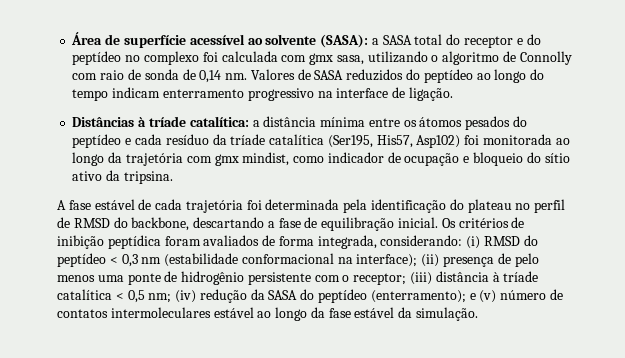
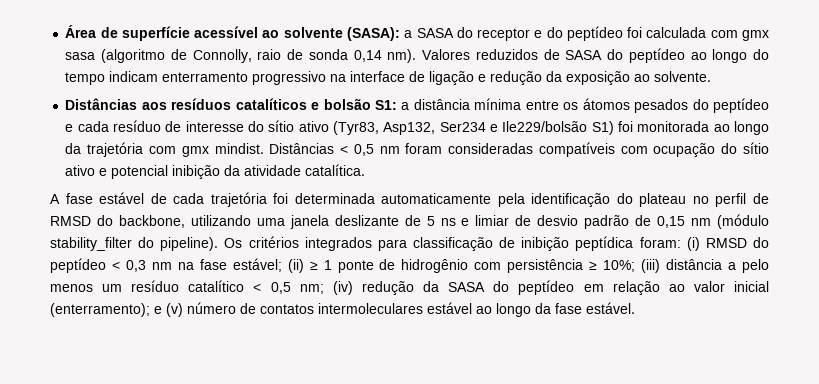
- Área de superfície acessível ao solvente (SASA): a SASA total do receptor e do peptídeo no complexo foi calculada com gmx sasa, utilizando o algoritmo de Connolly com raio de sonda de 0,14 nm. Valores de SASA reduzidos do peptídeo ao longo do tempo indicam enterramento progressivo na interface de ligação.
- Distâncias à tríade catalítica: a distância mínima entre os átomos pesados do peptídeo e cada resíduo da tríade catalítica (Ser195, His57, Asp102) foi monitorada ao longo da trajetória com gmx mindist, como indicador de ocupação e bloqueio do sítio ativo da tripsina.
+ Área de superfície acessível ao solvente (SASA): a SASA do receptor e do peptídeo foi calculada com gmx sasa (algoritmo de Connolly, raio de sonda 0,14 nm). Valores reduzidos de SASA do peptídeo ao longo do tempo indicam enterramento progressivo na interface de ligação e redução da exposição ao solvente.
+ Distâncias aos resíduos catalíticos e bolsão S1: a distância mínima entre os átomos pesados do peptídeo e cada resíduo de interesse do sítio ativo (Tyr83, Asp132, Ser234 e Ile229/bolsão S1) foi monitorada ao longo da trajetória com gmx mindist. Distâncias < 0,5 nm foram consideradas compatíveis com ocupação do sítio ativo e potencial inibição da atividade catalítica.
- A fase estável de cada trajetória foi determinada pela identificação do plateau no perfil de RMSD do backbone, descartando a fase de equilibração inicial. Os critérios de inibição peptídica foram avaliados de forma integrada, considerando: (i) RMSD do peptídeo < 0,3 nm (estabilidade conformacional na interface); (ii) presença de pelo menos uma ponte de hidrogênio persistente com o receptor; (iii) distância à tríade catalítica < 0,5 nm; (iv) redução da SASA do peptídeo (enterramento); e (v) número de contatos intermoleculares estável ao longo da fase estável da simulação.
+ A fase estável de cada trajetória foi determinada automaticamente pela identificação do plateau no perfil de RMSD do backbone, utilizando uma janela deslizante de 5 ns e limiar de desvio padrão de 0,15 nm (módulo stability_filter do pipeline). Os critérios integrados para classificação de inibição peptídica foram: (i) RMSD do peptídeo < 0,3 nm na fase estável; (ii) ≥ 1 ponte de hidrogênio com persistência ≥ 10%; (iii) distância a pelo menos um resíduo catalítico < 0,5 nm; (iv) redução da SASA do peptídeo em relação ao valor inicial (enterramento); e (v) número de contatos intermoleculares estável ao longo da fase estável.

